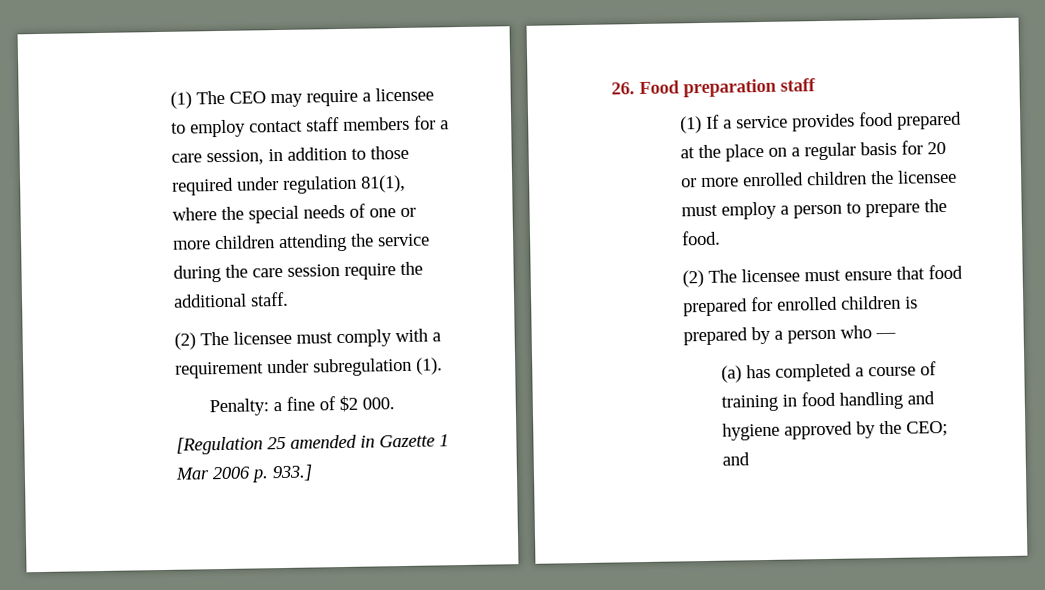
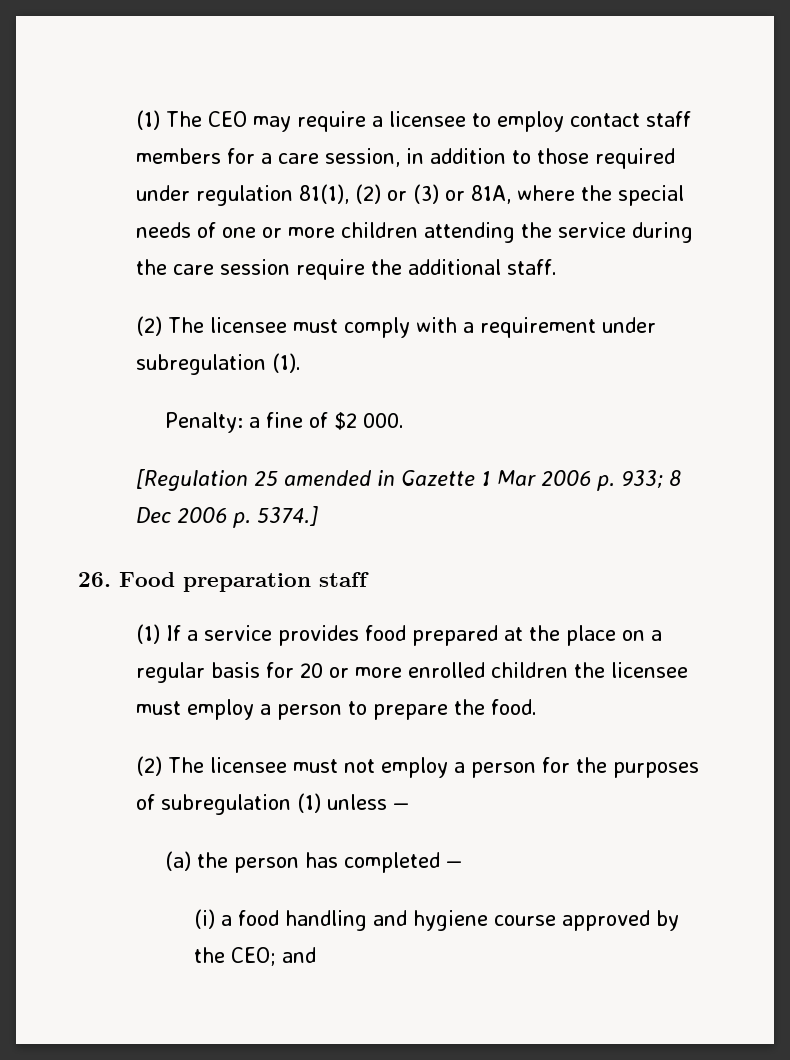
- (1) The CEO may require a licensee to employ contact staff members for a care session, in addition to those required under regulation 81(1), where the special needs of one or more children attending the service during the care session require the additional staff.
+ (1) The CEO may require a licensee to employ contact staff members for a care session, in addition to those required under regulation 81(1), (2) or (3) or 81A, where the special needs of one or more children attending the service during the care session require the additional staff.
- [Regulation 25 amended in Gazette 1 Mar 2006 p. 933.]
+ [Regulation 25 amended in Gazette 1 Mar 2006 p. 933; 8 Dec 2006 p. 5374.]
- (2) The licensee must ensure that food prepared for enrolled children is prepared by a person who —
- (a) has completed a course of training in food handling and hygiene approved by the CEO; and
+ (2) The licensee must not employ a person for the purposes of subregulation (1) unless —
+ (a) the person has completed —
+ (i) a food handling and hygiene course approved by the CEO; and

